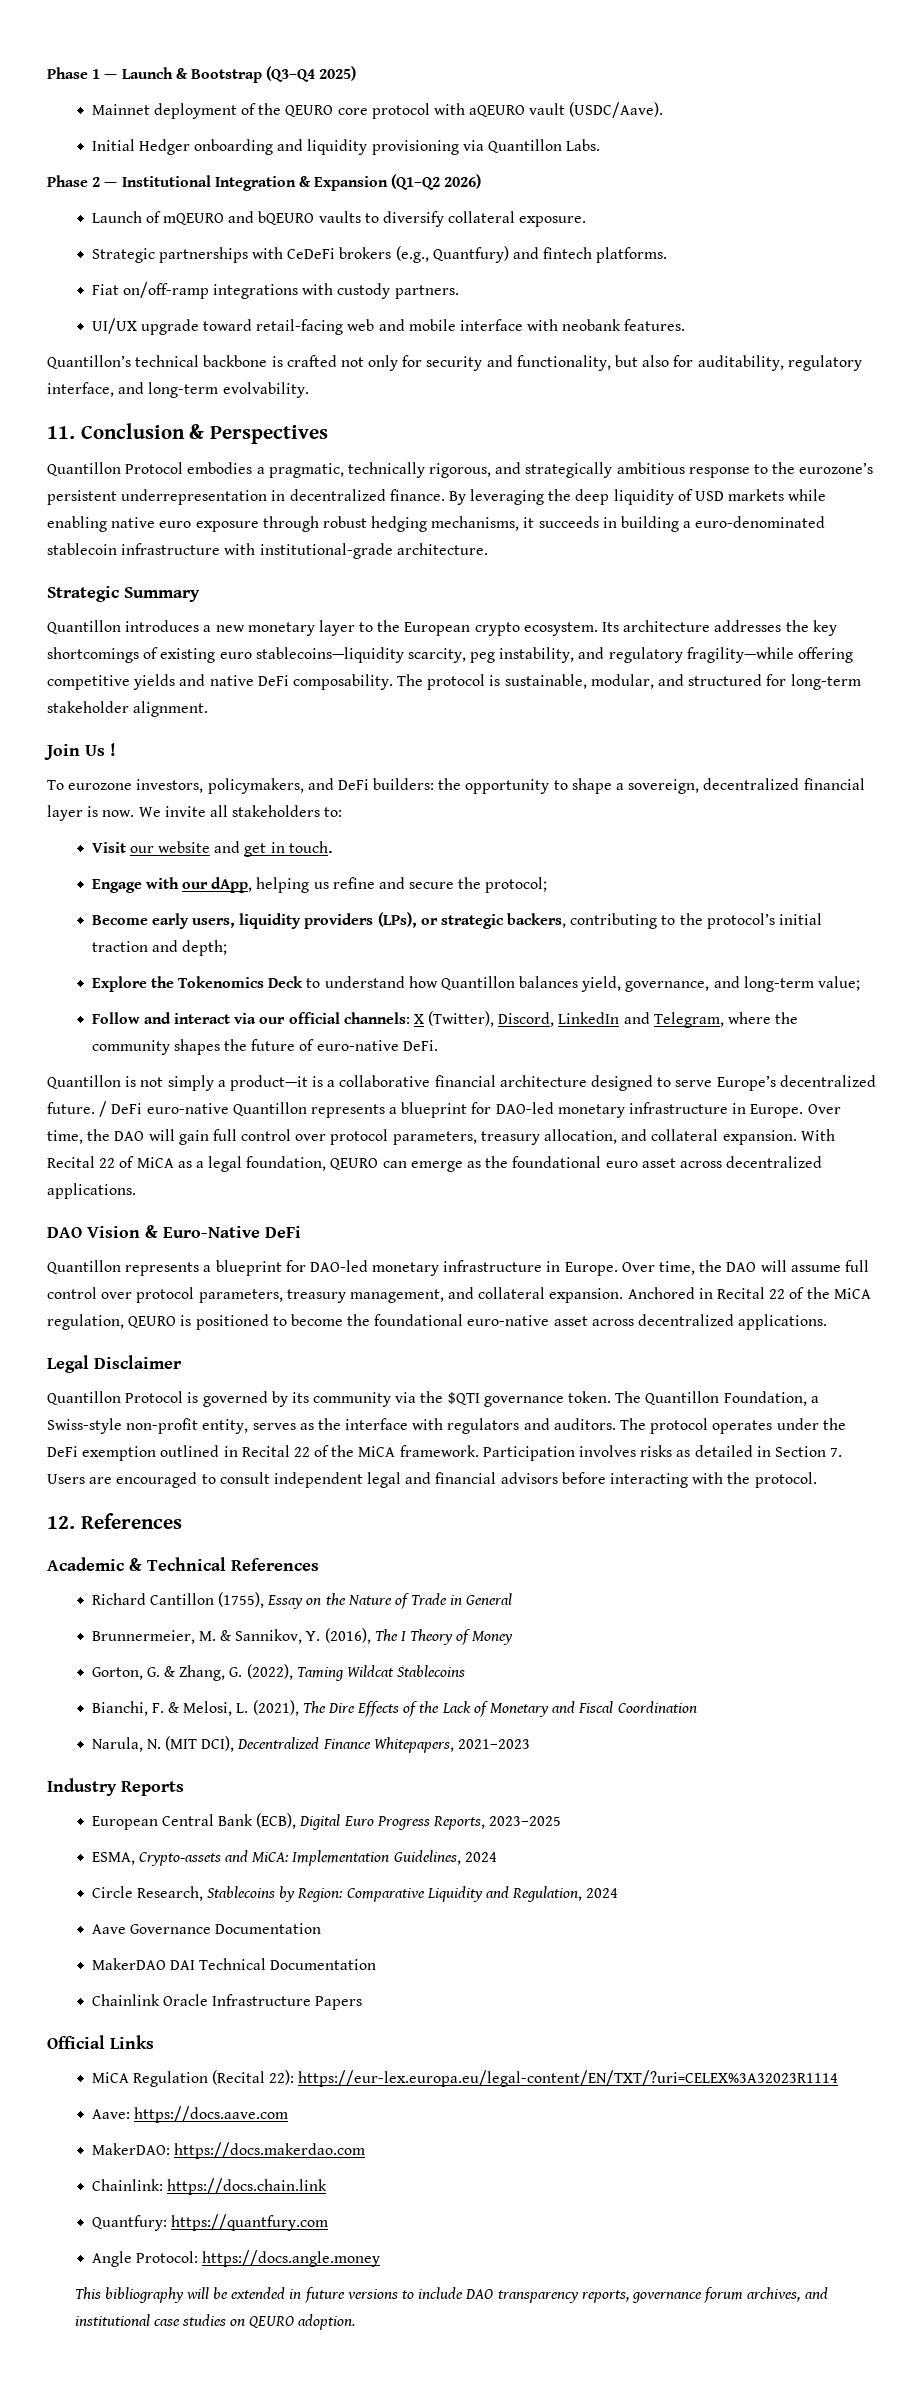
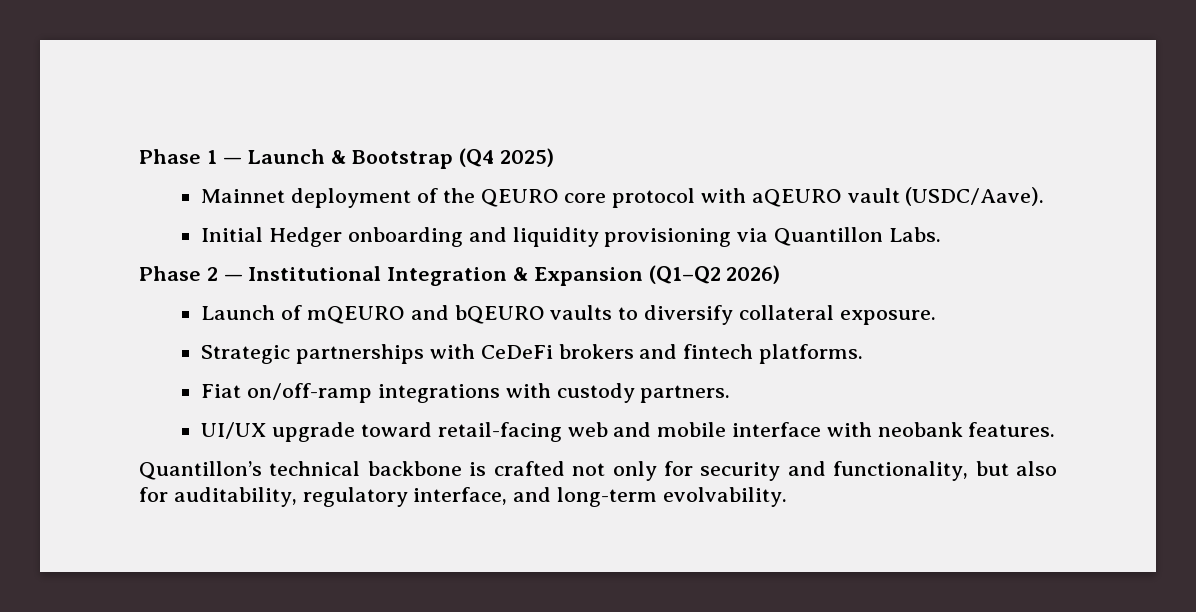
- Phase 1 — Launch & Bootstrap (Q3–Q4 2025)
+ Phase 1 — Launch & Bootstrap (Q4 2025)
- Strategic partnerships with CeDeFi brokers (e.g., Quantfury) and fintech platforms.
+ Strategic partnerships with CeDeFi brokers and fintech platforms.
- 11. Conclusion & Perspectives
- Quantillon Protocol embodies a pragmatic, technically rigorous, and strategically ambitious response to the eurozone’s persistent underrepresentation in decentralized finance. By leveraging the deep liquidity of USD markets while enabling native euro exposure through robust hedging mechanisms, it succeeds in building a euro-denominated stablecoin infrastructure with institutional-grade architecture.
- Strategic Summary
- Quantillon introduces a new monetary layer to the European crypto ecosystem. Its architecture addresses the key shortcomings of existing euro stablecoins—liquidity scarcity, peg instability, and regulatory fragility—while offering competitive yields and native DeFi composability. The protocol is sustainable, modular, and structured for long-term stakeholder alignment.
- Join Us !
- To eurozone investors, policymakers, and DeFi builders: the opportunity to shape a sovereign, decentralized financial layer is now. We invite all stakeholders to:
- Visit our website and get in touch.
- Engage with our dApp, helping us refine and secure the protocol;
- Become early users, liquidity providers (LPs), or strategic backers, contributing to the protocol’s initial traction and depth;
- Explore the Tokenomics Deck to understand how Quantillon balances yield, governance, and long-term value;
- Follow and interact via our official channels: X (Twitter), Discord, LinkedIn and Telegram, where the community shapes the future of euro-native DeFi.
- Quantillon is not simply a product—it is a collaborative financial architecture designed to serve Europe’s decentralized future. / DeFi euro-native Quantillon represents a blueprint for DAO-led monetary infrastructure in Europe. Over time, the DAO will gain full control over protocol parameters, treasury allocation, and collateral expansion. With Recital 22 of MiCA as a legal foundation, QEURO can emerge as the foundational euro asset across decentralized applications.
- DAO Vision & Euro-Native DeFi
- Quantillon represents a blueprint for DAO-led monetary infrastructure in Europe. Over time, the DAO will assume full control over protocol parameters, treasury management, and collateral expansion. Anchored in Recital 22 of the MiCA regulation, QEURO is positioned to become the foundational euro-native asset across decentralized applications.
- Legal Disclaimer
- Quantillon Protocol is governed by its community via the $QTI governance token. The Quantillon Foundation, a Swiss-style non-profit entity, serves as the interface with regulators and auditors. The protocol operates under the DeFi exemption outlined in Recital 22 of the MiCA framework. Participation involves risks as detailed in Section 7. Users are encouraged to consult independent legal and financial advisors before interacting with the protocol.
- 12. References
- Academic & Technical References
- Richard Cantillon (1755), Essay on the Nature of Trade in General
- Brunnermeier, M. & Sannikov, Y. (2016), The I Theory of Money
- Gorton, G. & Zhang, G. (2022), Taming Wildcat Stablecoins
- Bianchi, F. & Melosi, L. (2021), The Dire Effects of the Lack of Monetary and Fiscal Coordination
- Narula, N. (MIT DCI), Decentralized Finance Whitepapers, 2021–2023
- Industry Reports
- European Central Bank (ECB), Digital Euro Progress Reports, 2023–2025
- ESMA, Crypto-assets and MiCA: Implementation Guidelines, 2024
- Circle Research, Stablecoins by Region: Comparative Liquidity and Regulation, 2024
- Aave Governance Documentation
- MakerDAO DAI Technical Documentation
- Chainlink Oracle Infrastructure Papers
- Official Links
- MiCA Regulation (Recital 22): https://eur-lex.europa.eu/legal-content/EN/TXT/?uri=CELEX%3A32023R1114
- Aave: https://docs.aave.com
- MakerDAO: https://docs.makerdao.com
- Chainlink: https://docs.chain.link
- Quantfury: https://quantfury.com
- Angle Protocol: https://docs.angle.money
- This bibliography will be extended in future versions to include DAO transparency reports, governance forum archives, and institutional case studies on QEURO adoption.

